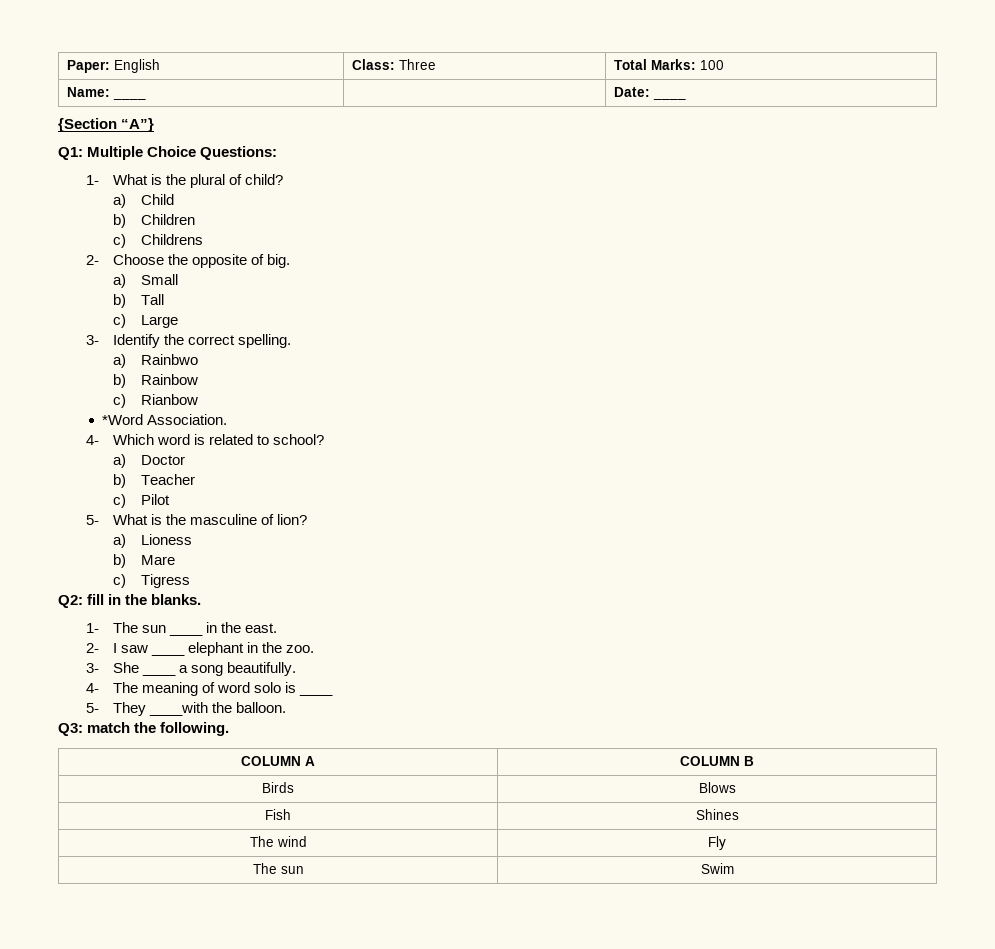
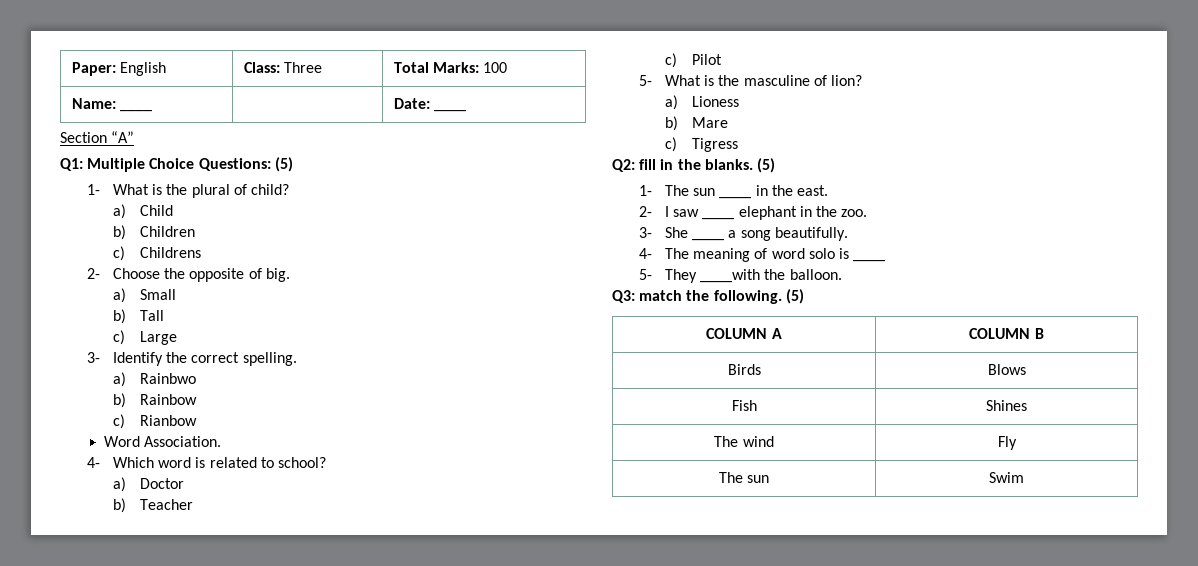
- {Section “A”}
+ Section “A”
- Q1: Multiple Choice Questions:
+ Q1: Multiple Choice Questions: (5)
- *Word Association.
+ Word Association.
- Q2: fill in the blanks.
+ Q2: fill in the blanks. (5)
- Q3: match the following.
+ Q3: match the following. (5)

